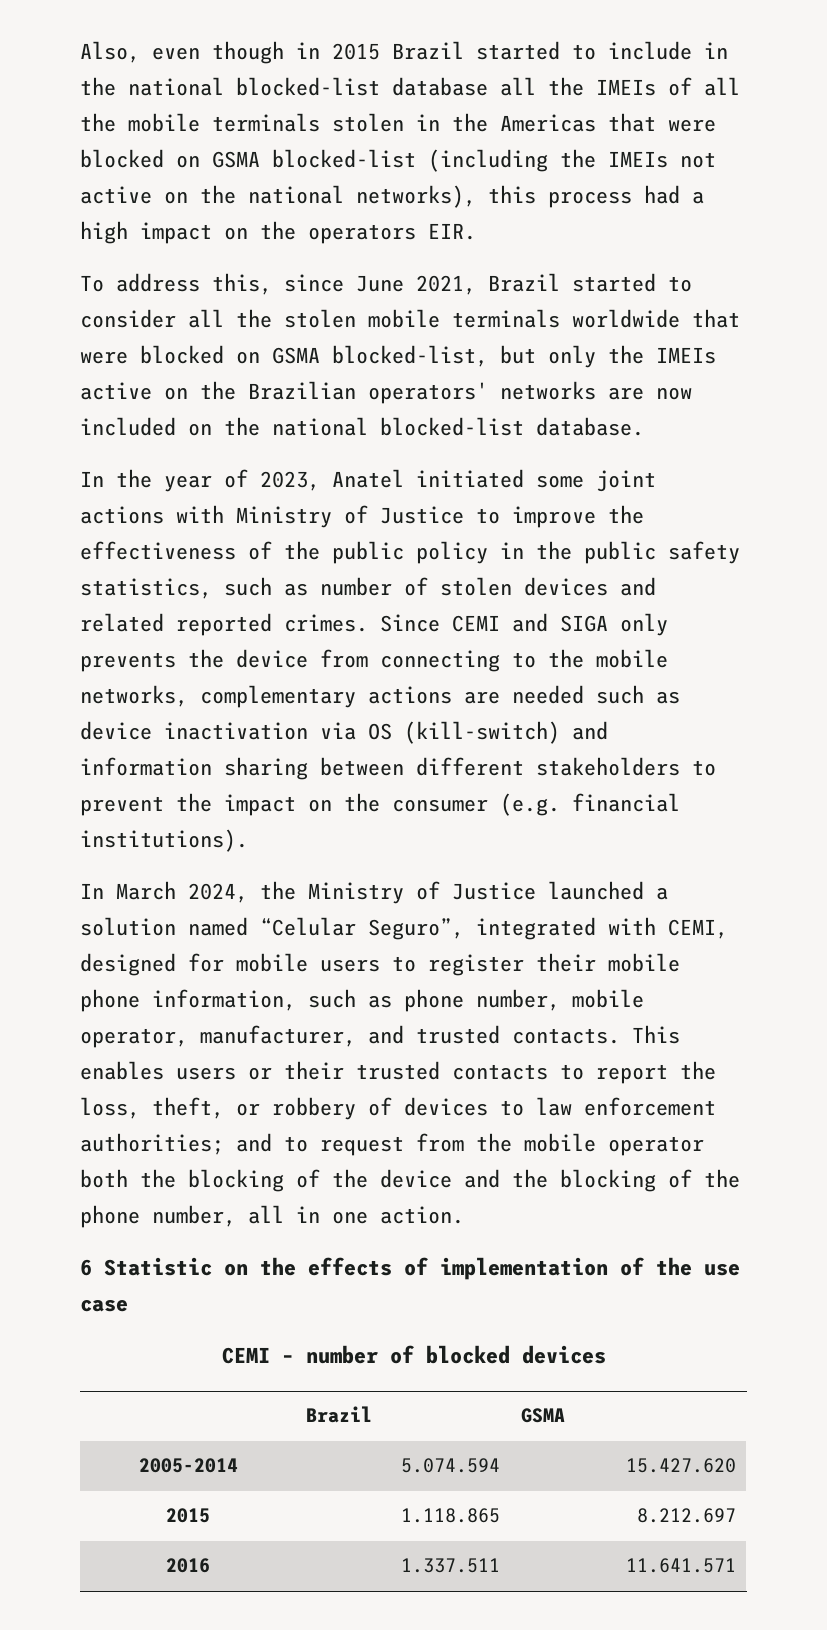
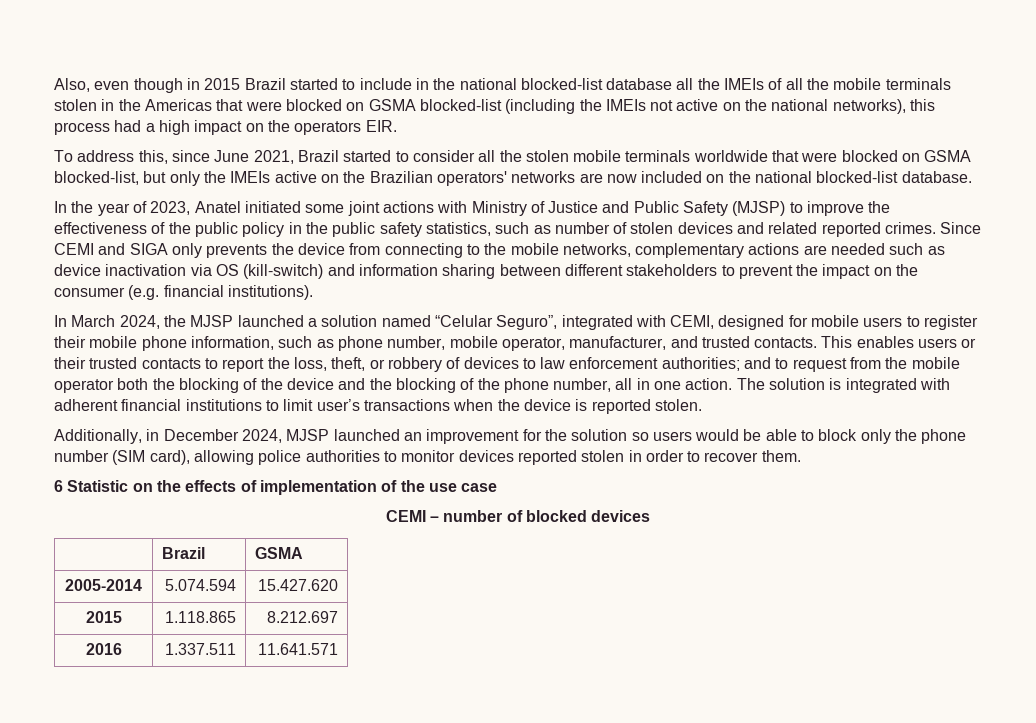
- In the year of 2023, Anatel initiated some joint actions with Ministry of Justice to improve the effectiveness of the public policy in the public safety statistics, such as number of stolen devices and related reported crimes.
+ In the year of 2023, Anatel initiated some joint actions with Ministry of Justice and Public Safety (MJSP) to improve the effectiveness of the public policy in the public safety statistics, such as number of stolen devices and related reported crimes.
- In March 2024, the Ministry of Justice launched a solution named “Celular Seguro”, integrated with CEMI, designed for mobile users to register their mobile phone information, such as phone number, mobile operator, manufacturer, and trusted contacts.
+ In March 2024, the MJSP launched a solution named “Celular Seguro”, integrated with CEMI, designed for mobile users to register their mobile phone information, such as phone number, mobile operator, manufacturer, and trusted contacts.
+ The solution is integrated with adherent financial institutions to limit user’s transactions when the device is reported stolen.
+ Additionally, in December 2024, MJSP launched an improvement for the solution so users would be able to block only the phone number (SIM card), allowing police authorities to monitor devices reported stolen in order to recover them.

